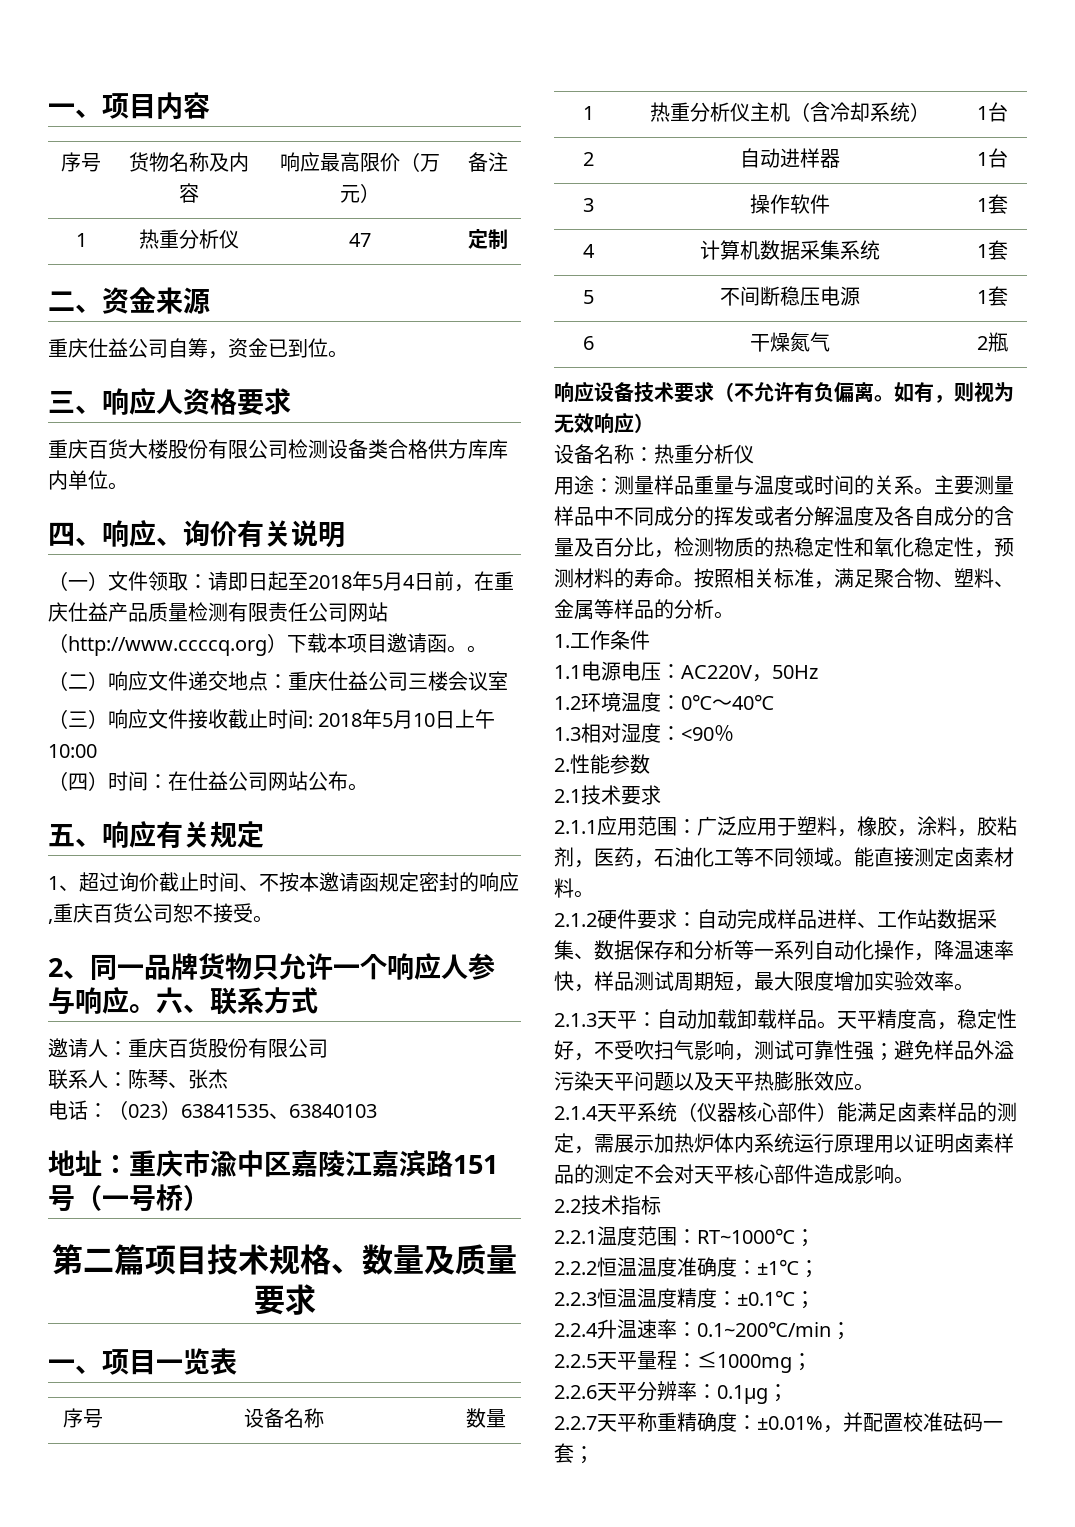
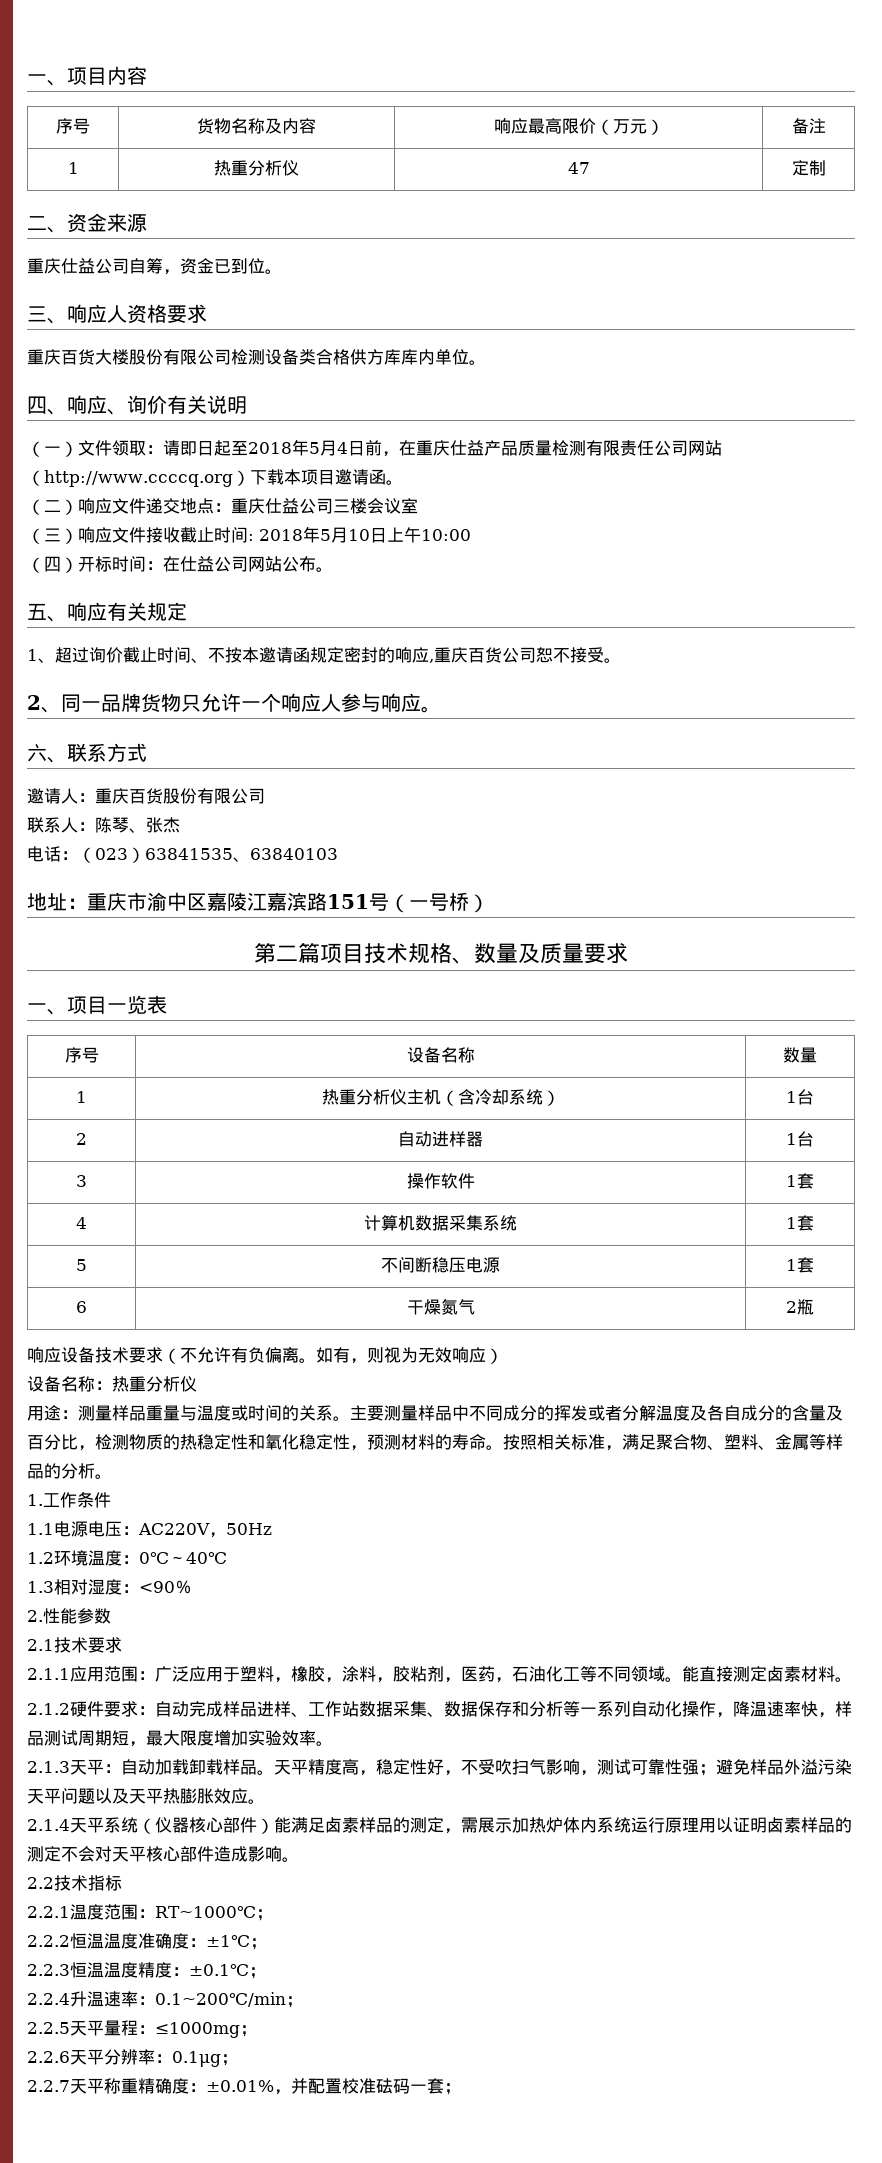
- （一）文件领取：请即日起至2018年5月4日前，在重庆仕益产品质量检测有限责任公司网站（http://www.ccccq.org）下载本项目邀请函。。
+ （一）文件领取：请即日起至2018年5月4日前，在重庆仕益产品质量检测有限责任公司网站（http://www.ccccq.org）下载本项目邀请函。
- （四）时间：在仕益公司网站公布。
+ （四）开标时间：在仕益公司网站公布。
- 2、同一品牌货物只允许一个响应人参与响应。六、联系方式
+ 2、同一品牌货物只允许一个响应人参与响应。
+ 六、联系方式

